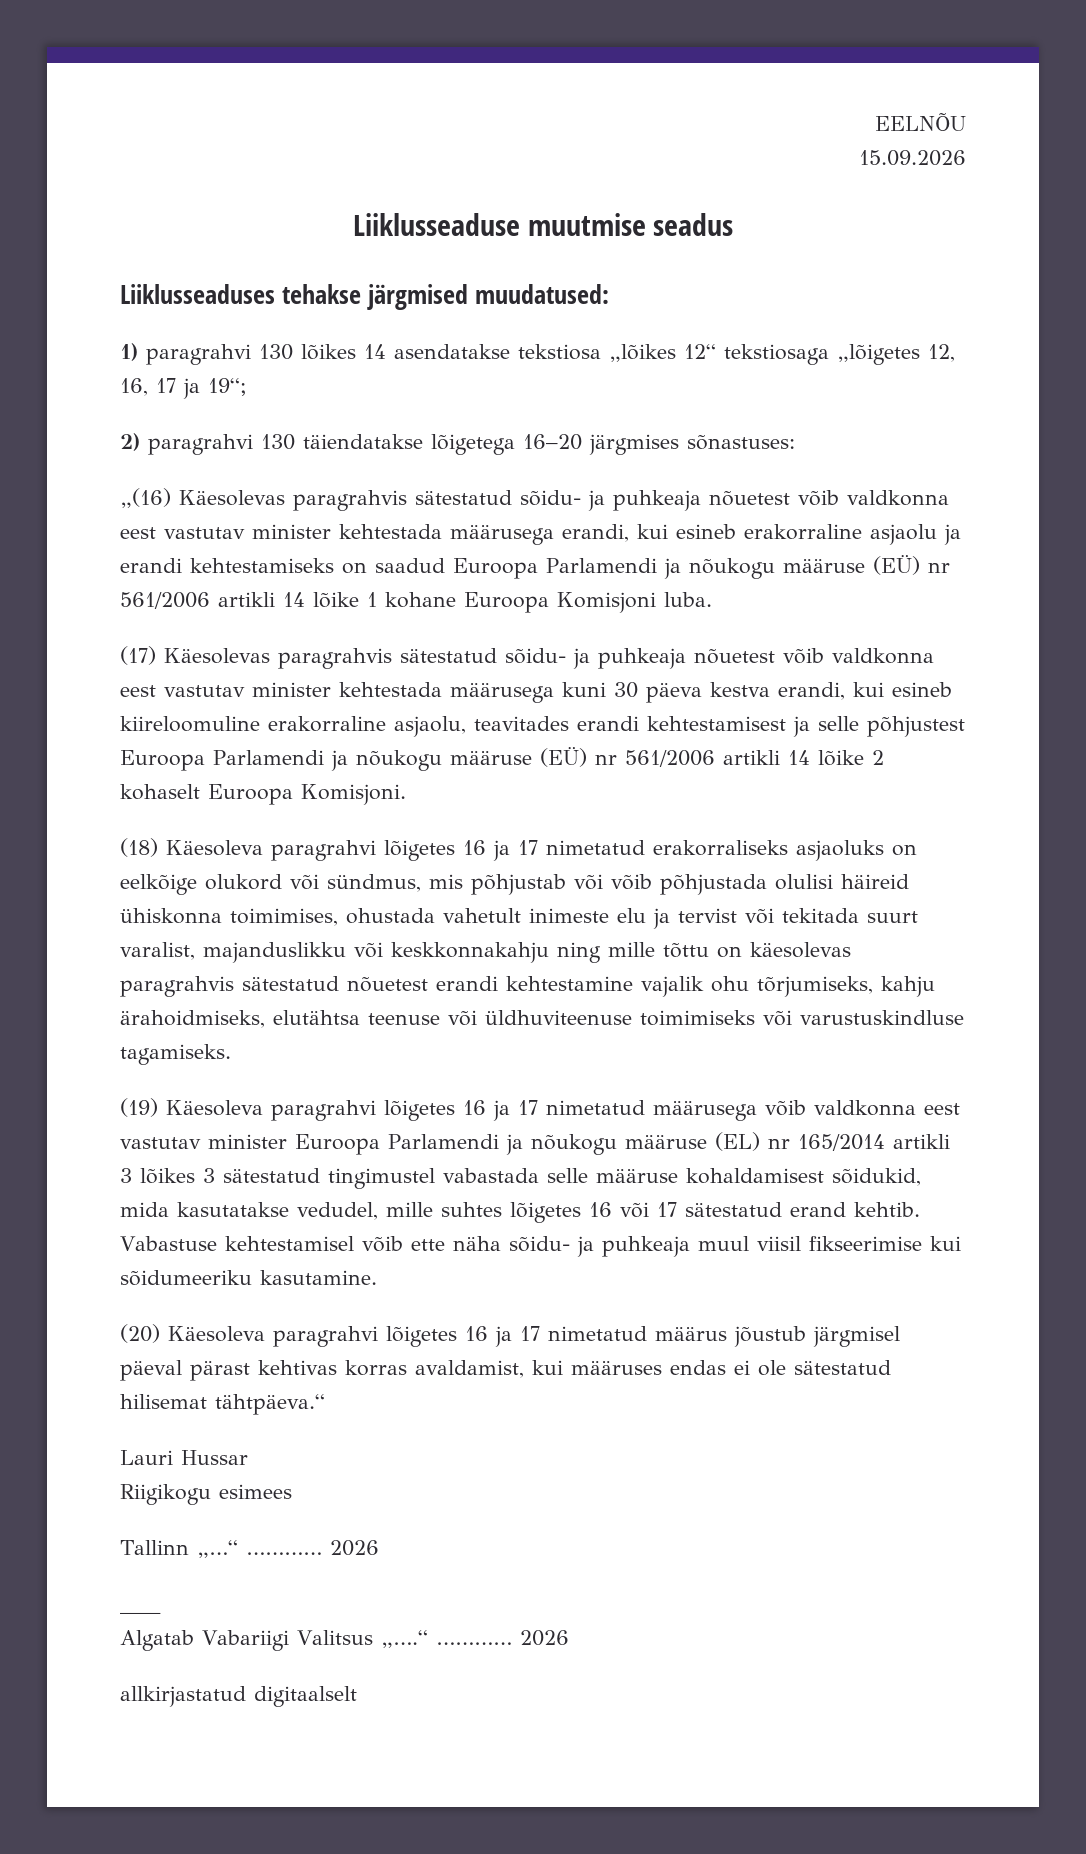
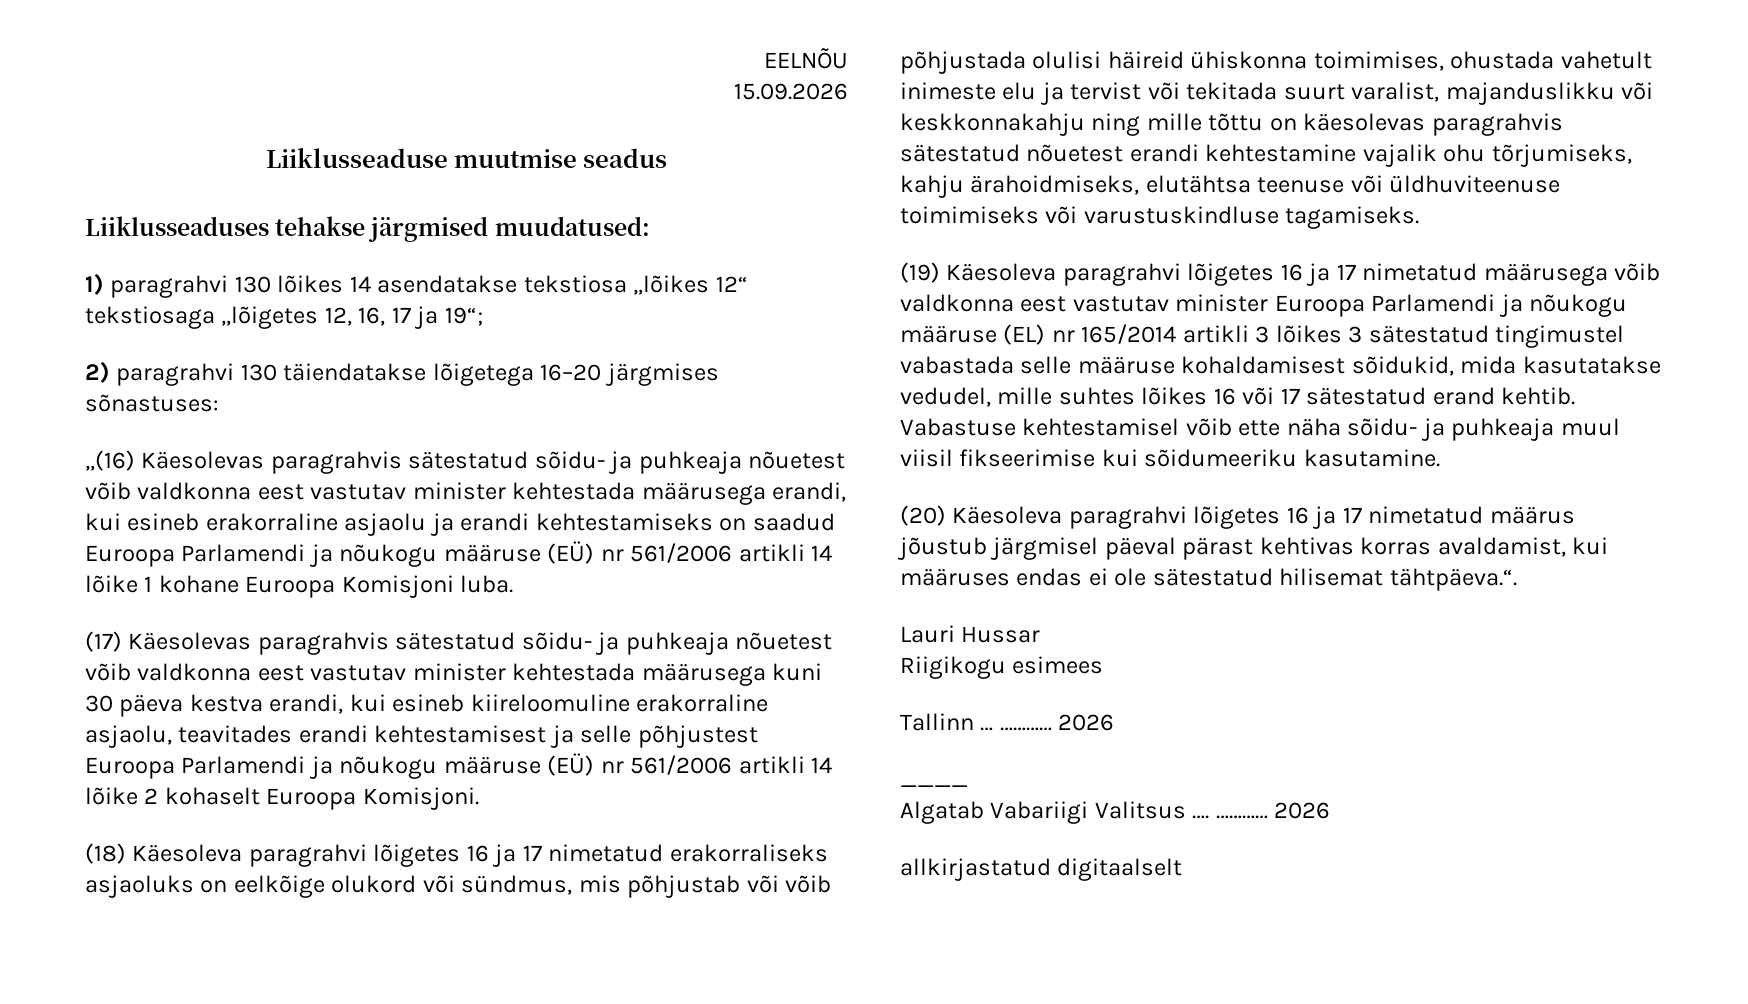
- (19) Käesoleva paragrahvi lõigetes 16 ja 17 nimetatud määrusega võib valdkonna eest vastutav minister Euroopa Parlamendi ja nõukogu määruse (EL) nr 165/2014 artikli 3 lõikes 3 sätestatud tingimustel vabastada selle määruse kohaldamisest sõidukid, mida kasutatakse vedudel, mille suhtes lõigetes 16 või 17 sätestatud erand kehtib.
+ (19) Käesoleva paragrahvi lõigetes 16 ja 17 nimetatud määrusega võib valdkonna eest vastutav minister Euroopa Parlamendi ja nõukogu määruse (EL) nr 165/2014 artikli 3 lõikes 3 sätestatud tingimustel vabastada selle määruse kohaldamisest sõidukid, mida kasutatakse vedudel, mille suhtes lõikes 16 või 17 sätestatud erand kehtib.
- (20) Käesoleva paragrahvi lõigetes 16 ja 17 nimetatud määrus jõustub järgmisel päeval pärast kehtivas korras avaldamist, kui määruses endas ei ole sätestatud hilisemat tähtpäeva.“
+ (20) Käesoleva paragrahvi lõigetes 16 ja 17 nimetatud määrus jõustub järgmisel päeval pärast kehtivas korras avaldamist, kui määruses endas ei ole sätestatud hilisemat tähtpäeva.“.
- Tallinn „…“ …………
+ Tallinn … …………
- Algatab Vabariigi Valitsus „….“ …………
+ Algatab Vabariigi Valitsus …. …………

